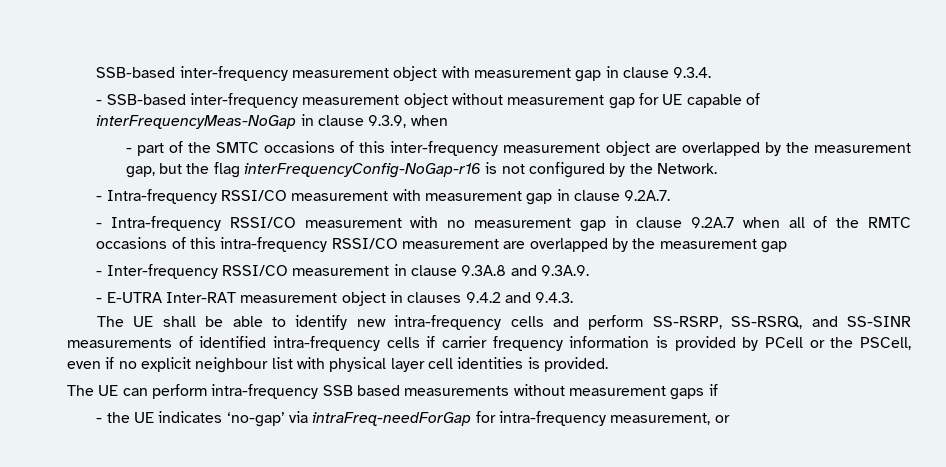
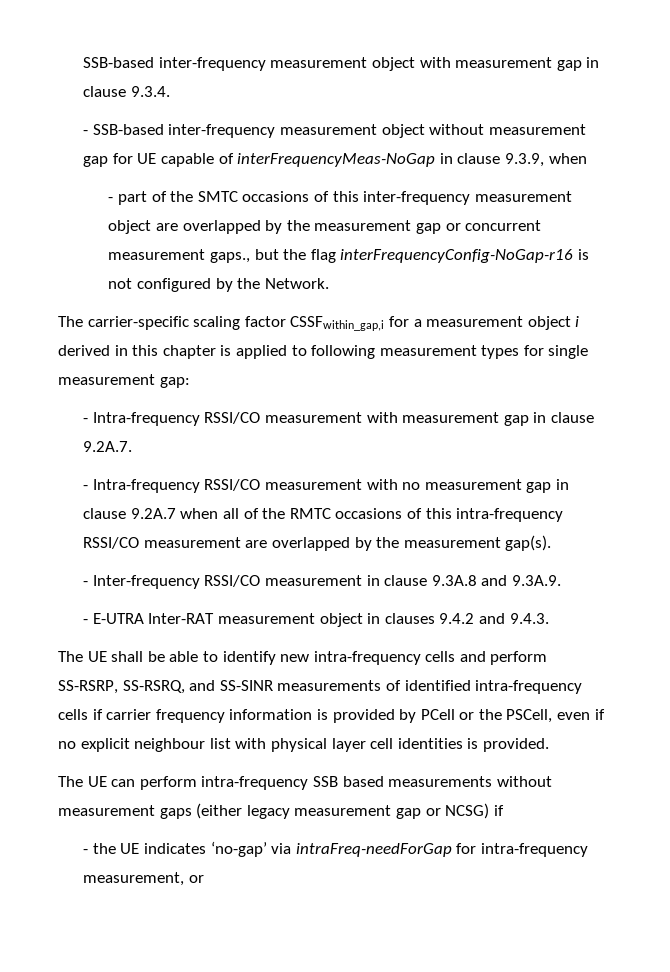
- - part of the SMTC occasions of this inter-frequency measurement object are overlapped by the measurement gap, but the flag interFrequencyConfig-NoGap-r16 is not configured by the Network.
+ - part of the SMTC occasions of this inter-frequency measurement object are overlapped by the measurement gap or concurrent measurement gaps., but the flag interFrequencyConfig-NoGap-r16 is not configured by the Network.
+ The carrier-specific scaling factor CSSFwithin_gap,i for a measurement object i derived in this chapter is applied to following measurement types for single measurement gap:
- - Intra-frequency RSSI/CO measurement with no measurement gap in clause 9.2A.7 when all of the RMTC occasions of this intra-frequency RSSI/CO measurement are overlapped by the measurement gap
+ - Intra-frequency RSSI/CO measurement with no measurement gap in clause 9.2A.7 when all of the RMTC occasions of this intra-frequency RSSI/CO measurement are overlapped by the measurement gap(s).
- The UE can perform intra-frequency SSB based measurements without measurement gaps if
+ The UE can perform intra-frequency SSB based measurements without measurement gaps (either legacy measurement gap or NCSG) if

